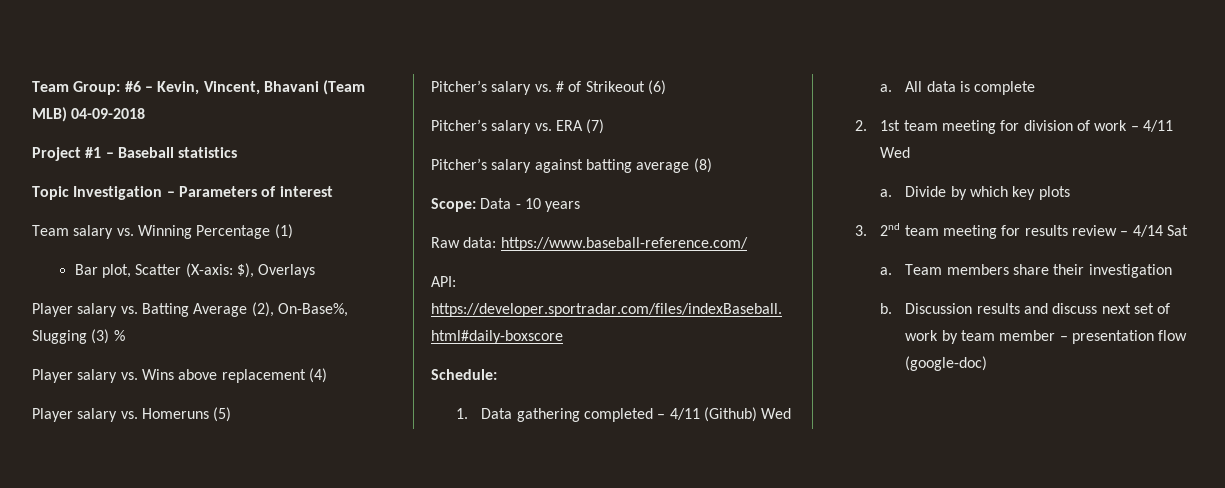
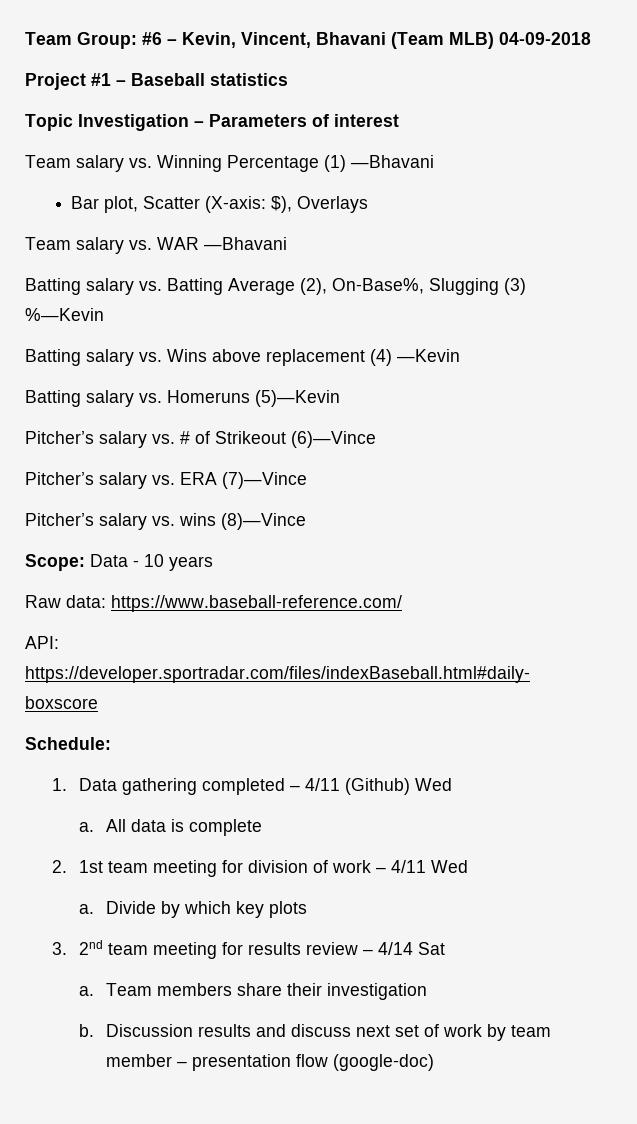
- Team salary vs. Winning Percentage (1)
+ Team salary vs. Winning Percentage (1) —Bhavani
- Player salary vs. Batting Average (2), On-Base%, Slugging (3) %
- Player salary vs. Wins above replacement (4)
- Player salary vs. Homeruns (5)
+ Team salary vs. WAR —Bhavani
+ Batting salary vs. Batting Average (2), On-Base%, Slugging (3) %—Kevin
+ Batting salary vs. Wins above replacement (4) —Kevin
+ Batting salary vs. Homeruns (5)—Kevin
- Pitcher’s salary vs. # of Strikeout (6)
+ Pitcher’s salary vs. # of Strikeout (6)—Vince
- Pitcher’s salary vs. ERA (7)
- Pitcher’s salary against batting average (8)
+ Pitcher’s salary vs. ERA (7)—Vince
+ Pitcher’s salary vs. wins (8)—Vince

